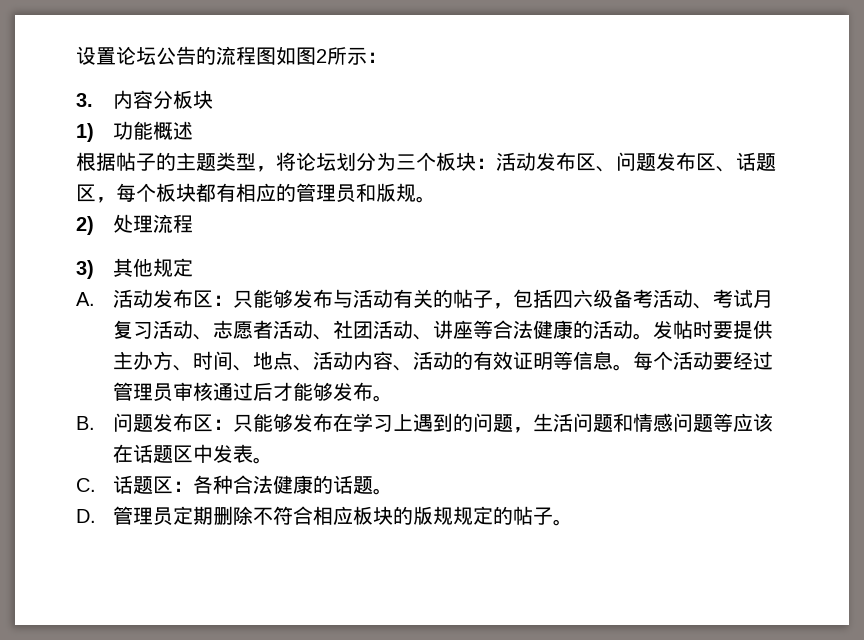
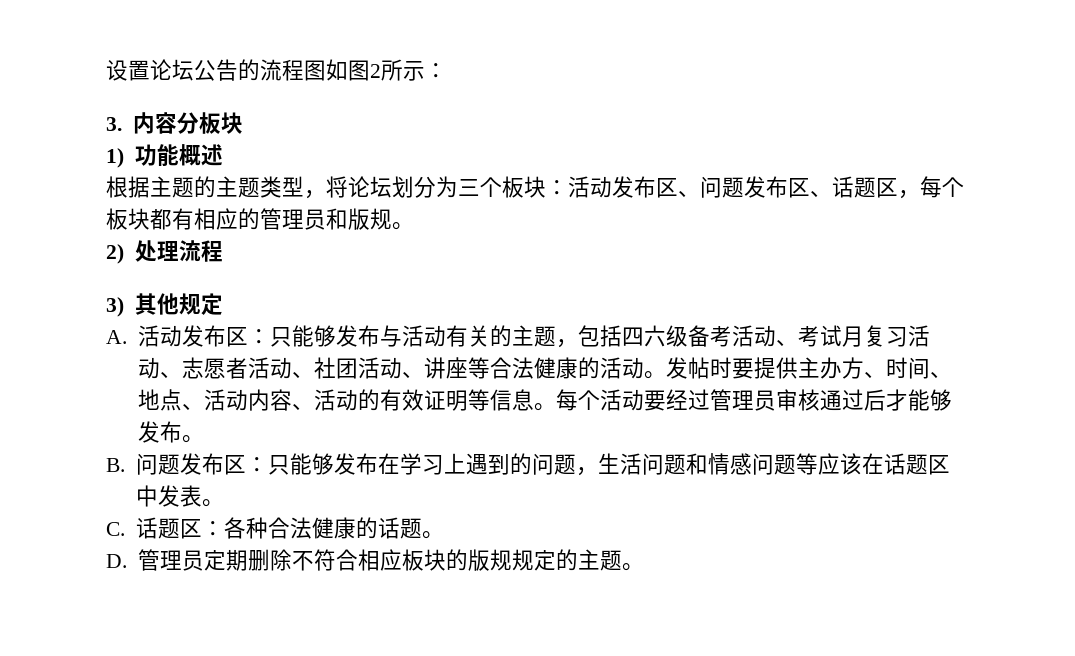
- 根据帖子的主题类型，将论坛划分为三个板块：活动发布区、问题发布区、话题区，每个板块都有相应的管理员和版规。
+ 根据主题的主题类型，将论坛划分为三个板块：活动发布区、问题发布区、话题区，每个板块都有相应的管理员和版规。
- A.活动发布区：只能够发布与活动有关的帖子，包括四六级备考活动、考试月复习活动、志愿者活动、社团活动、讲座等合法健康的活动。
+ A.活动发布区：只能够发布与活动有关的主题，包括四六级备考活动、考试月复习活动、志愿者活动、社团活动、讲座等合法健康的活动。
- D.管理员定期删除不符合相应板块的版规规定的帖子。
+ D.管理员定期删除不符合相应板块的版规规定的主题。

